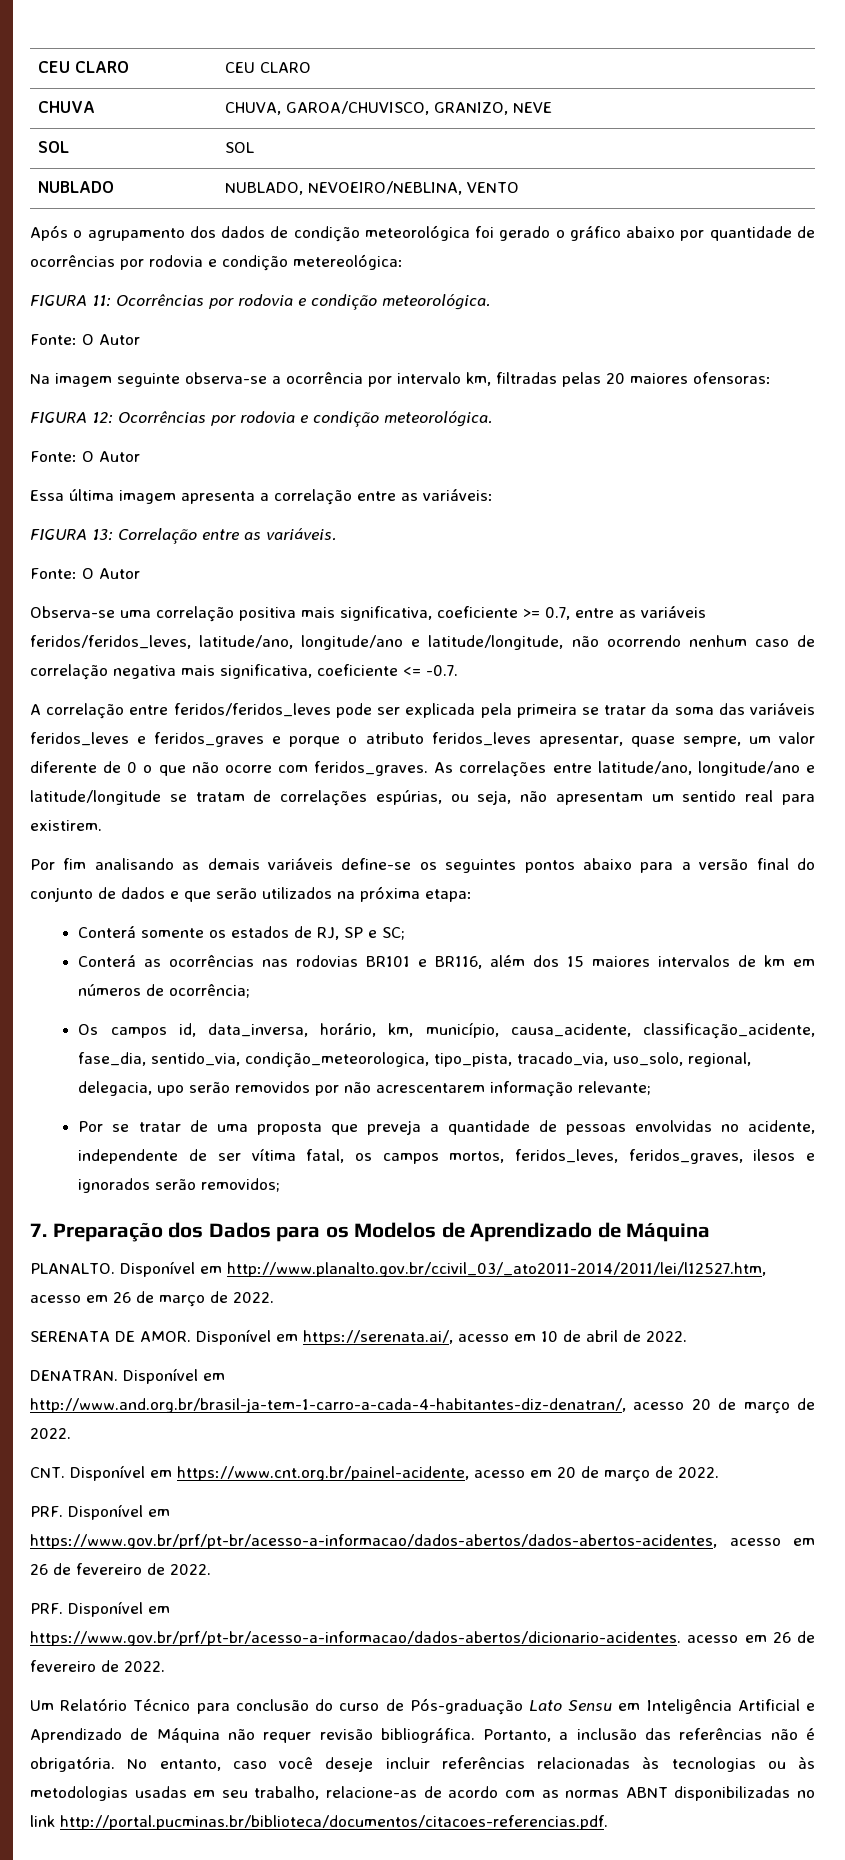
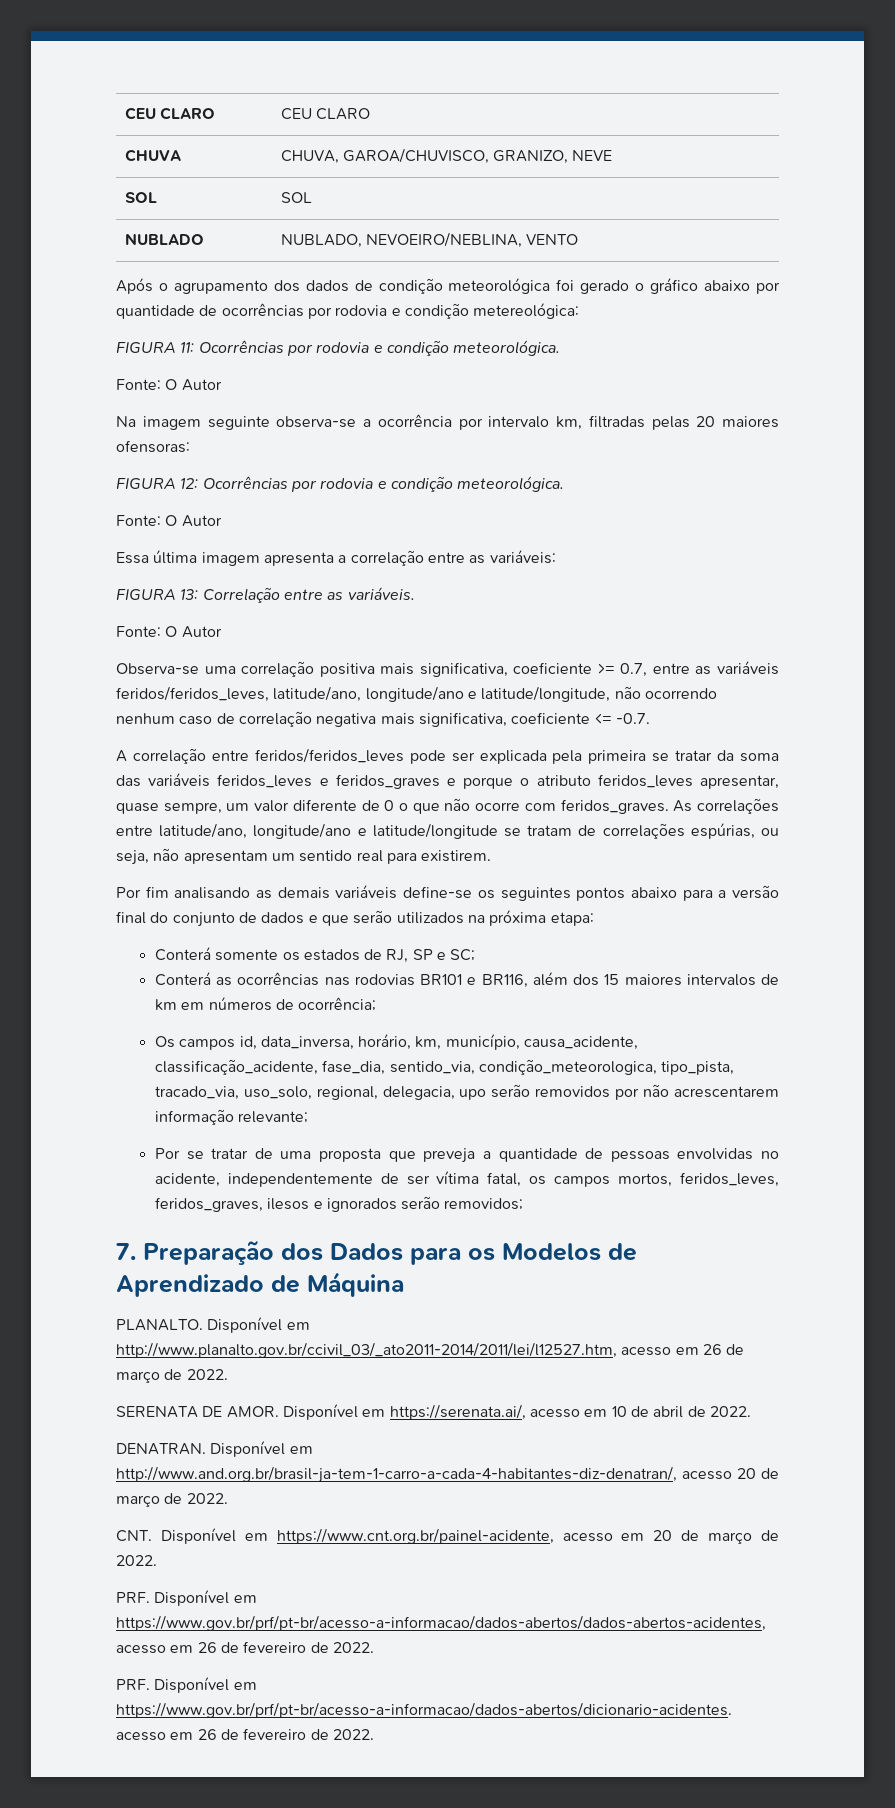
- Por se tratar de uma proposta que preveja a quantidade de pessoas envolvidas no acidente, independente de ser vítima fatal, os campos mortos, feridos_leves, feridos_graves, ilesos e ignorados serão removidos;
+ Por se tratar de uma proposta que preveja a quantidade de pessoas envolvidas no acidente, independentemente de ser vítima fatal, os campos mortos, feridos_leves, feridos_graves, ilesos e ignorados serão removidos;
- Um Relatório Técnico para conclusão do curso de Pós-graduação Lato Sensu em Inteligência Artificial e Aprendizado de Máquina não requer revisão bibliográfica. Portanto, a inclusão das referências não é obrigatória. No entanto, caso você deseje incluir referências relacionadas às tecnologias ou às metodologias usadas em seu trabalho, relacione-as de acordo com as normas ABNT disponibilizadas no link http://portal.pucminas.br/biblioteca/documentos/citacoes-referencias.pdf.

